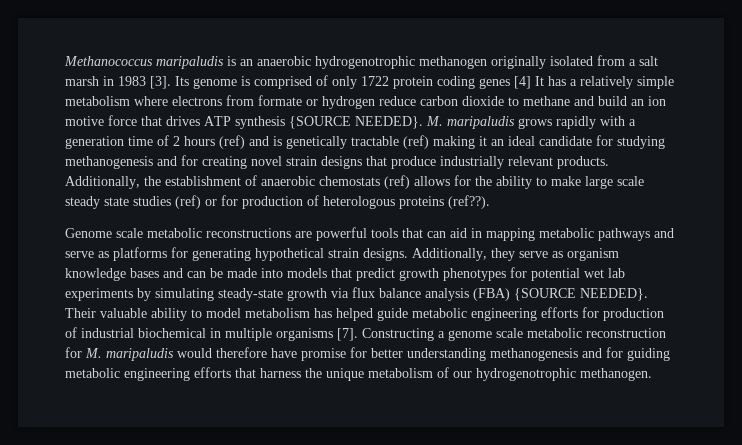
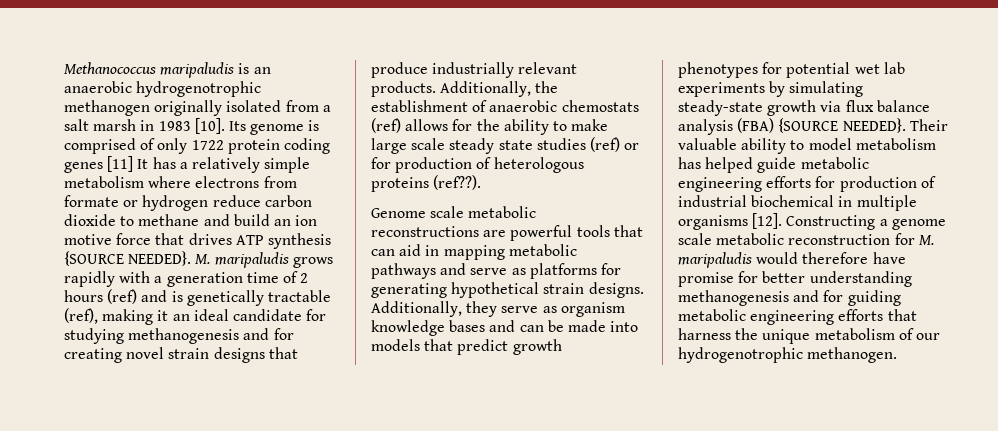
- Methanococcus maripaludis is an anaerobic hydrogenotrophic methanogen originally isolated from a salt marsh in 1983 [3].
+ Methanococcus maripaludis is an anaerobic hydrogenotrophic methanogen originally isolated from a salt marsh in 1983 [10].
- Its genome is comprised of only 1722 protein coding genes [4] It has a relatively simple metabolism where electrons from formate or hydrogen reduce carbon dioxide to methane and build an ion motive force that drives ATP synthesis {SOURCE NEEDED}.
+ Its genome is comprised of only 1722 protein coding genes [11] It has a relatively simple metabolism where electrons from formate or hydrogen reduce carbon dioxide to methane and build an ion motive force that drives ATP synthesis {SOURCE NEEDED}.
- M. maripaludis grows rapidly with a generation time of 2 hours (ref) and is genetically tractable (ref) making it an ideal candidate for studying methanogenesis and for creating novel strain designs that produce industrially relevant products.
+ M. maripaludis grows rapidly with a generation time of 2 hours (ref) and is genetically tractable (ref), making it an ideal candidate for studying methanogenesis and for creating novel strain designs that produce industrially relevant products.
- Their valuable ability to model metabolism has helped guide metabolic engineering efforts for production of industrial biochemical in multiple organisms [7].
+ Their valuable ability to model metabolism has helped guide metabolic engineering efforts for production of industrial biochemical in multiple organisms [12].

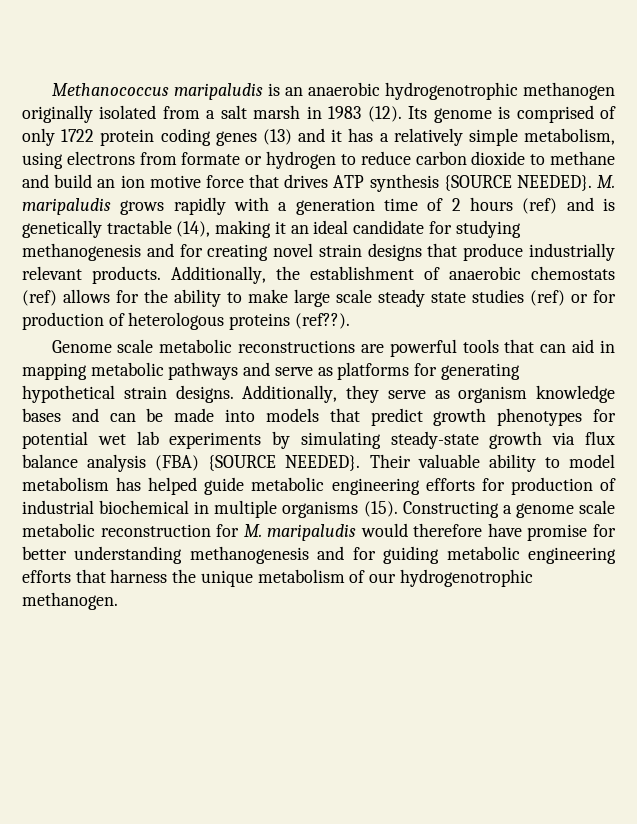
- Methanococcus maripaludis is an anaerobic hydrogenotrophic methanogen originally isolated from a salt marsh in 1983 [10].
+ Methanococcus maripaludis is an anaerobic hydrogenotrophic methanogen originally isolated from a salt marsh in 1983 (12).
- Its genome is comprised of only 1722 protein coding genes [11] It has a relatively simple metabolism where electrons from formate or hydrogen reduce carbon dioxide to methane and build an ion motive force that drives ATP synthesis {SOURCE NEEDED}.
+ Its genome is comprised of only 1722 protein coding genes (13) and it has a relatively simple metabolism, using electrons from formate or hydrogen to reduce carbon dioxide to methane and build an ion motive force that drives ATP synthesis {SOURCE NEEDED}.
- M. maripaludis grows rapidly with a generation time of 2 hours (ref) and is genetically tractable (ref), making it an ideal candidate for studying methanogenesis and for creating novel strain designs that produce industrially relevant products.
+ M. maripaludis grows rapidly with a generation time of 2 hours (ref) and is genetically tractable (14), making it an ideal candidate for studying methanogenesis and for creating novel strain designs that produce industrially relevant products.
- Their valuable ability to model metabolism has helped guide metabolic engineering efforts for production of industrial biochemical in multiple organisms [12].
+ Their valuable ability to model metabolism has helped guide metabolic engineering efforts for production of industrial biochemical in multiple organisms (15).

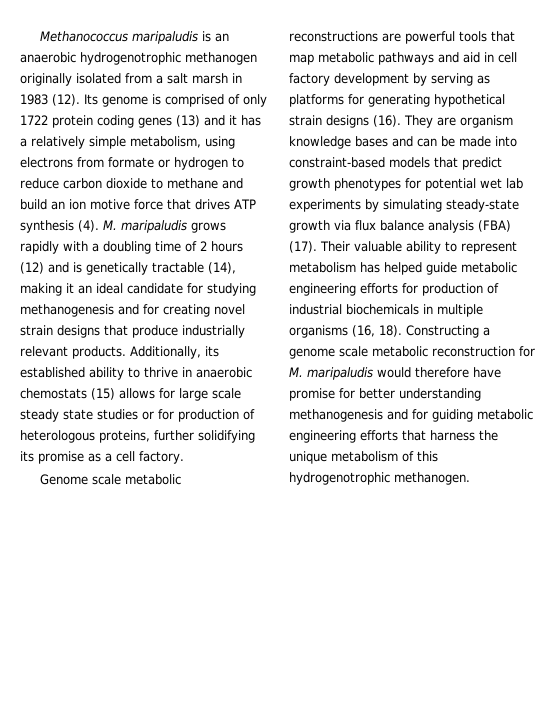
- Its genome is comprised of only 1722 protein coding genes (13) and it has a relatively simple metabolism, using electrons from formate or hydrogen to reduce carbon dioxide to methane and build an ion motive force that drives ATP synthesis {SOURCE NEEDED}.
+ Its genome is comprised of only 1722 protein coding genes (13) and it has a relatively simple metabolism, using electrons from formate or hydrogen to reduce carbon dioxide to methane and build an ion motive force that drives ATP synthesis (4).
- M. maripaludis grows rapidly with a generation time of 2 hours (ref) and is genetically tractable (14), making it an ideal candidate for studying methanogenesis and for creating novel strain designs that produce industrially relevant products.
+ M. maripaludis grows rapidly with a doubling time of 2 hours (12) and is genetically tractable (14), making it an ideal candidate for studying methanogenesis and for creating novel strain designs that produce industrially relevant products.
- Additionally, the establishment of anaerobic chemostats (ref) allows for the ability to make large scale steady state studies (ref) or for production of heterologous proteins (ref??).
+ Additionally, its established ability to thrive in anaerobic chemostats (15) allows for large scale steady state studies or for production of heterologous proteins, further solidifying its promise as a cell factory.
- Genome scale metabolic reconstructions are powerful tools that can aid in mapping metabolic pathways and serve as platforms for generating hypothetical strain designs. Additionally, they serve as organism knowledge bases and can be made into models that predict growth phenotypes for potential wet lab experiments by simulating steady-state growth via flux balance analysis (FBA) {SOURCE NEEDED}.
+ Genome scale metabolic reconstructions are powerful tools that map metabolic pathways and aid in cell factory development by serving as platforms for generating hypothetical strain designs (16). They are organism knowledge bases and can be made into constraint-based models that predict growth phenotypes for potential wet lab experiments by simulating steady-state growth via flux balance analysis (FBA) (17).
- Their valuable ability to model metabolism has helped guide metabolic engineering efforts for production of industrial biochemical in multiple organisms (15).
+ Their valuable ability to represent metabolism has helped guide metabolic engineering efforts for production of industrial biochemicals in multiple organisms (16, 18).
- Constructing a genome scale metabolic reconstruction for M. maripaludis would therefore have promise for better understanding methanogenesis and for guiding metabolic engineering efforts that harness the unique metabolism of our hydrogenotrophic methanogen.
+ Constructing a genome scale metabolic reconstruction for M. maripaludis would therefore have promise for better understanding methanogenesis and for guiding metabolic engineering efforts that harness the unique metabolism of this hydrogenotrophic methanogen.

